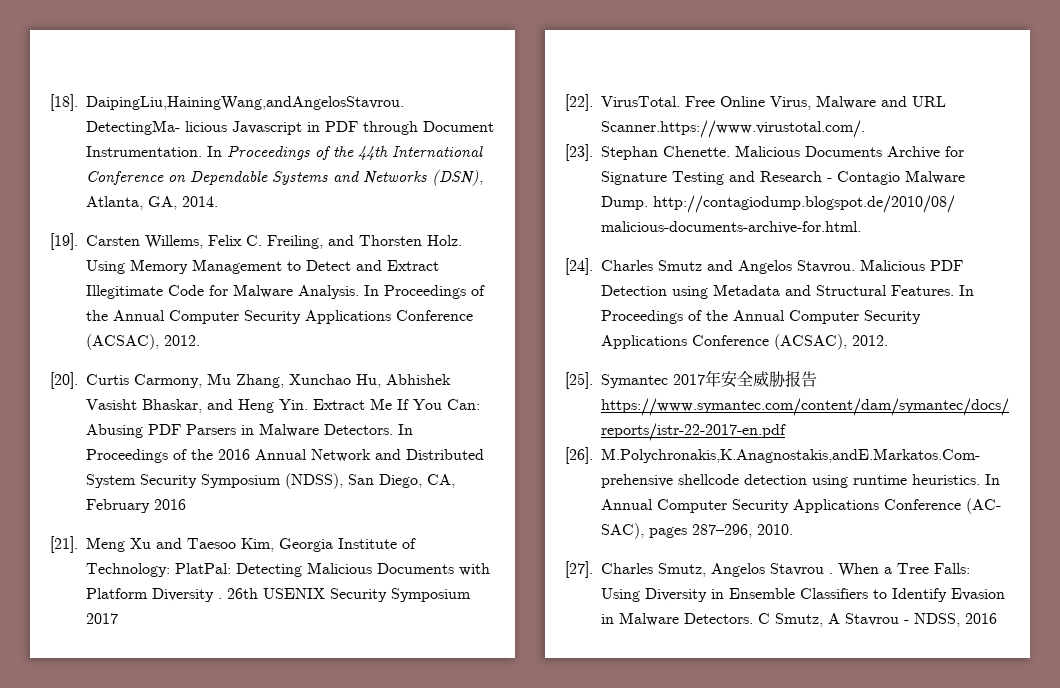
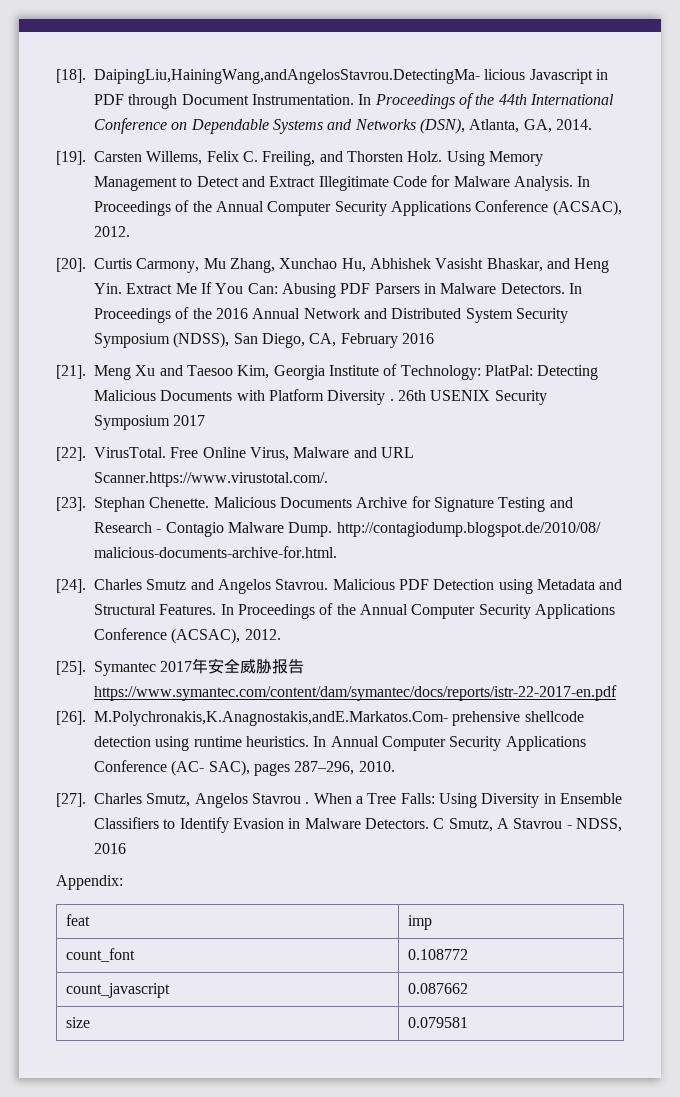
+ Appendix:
+ feat | imp
+ count_font | 0.108772
+ count_javascript | 0.087662
+ size | 0.079581

